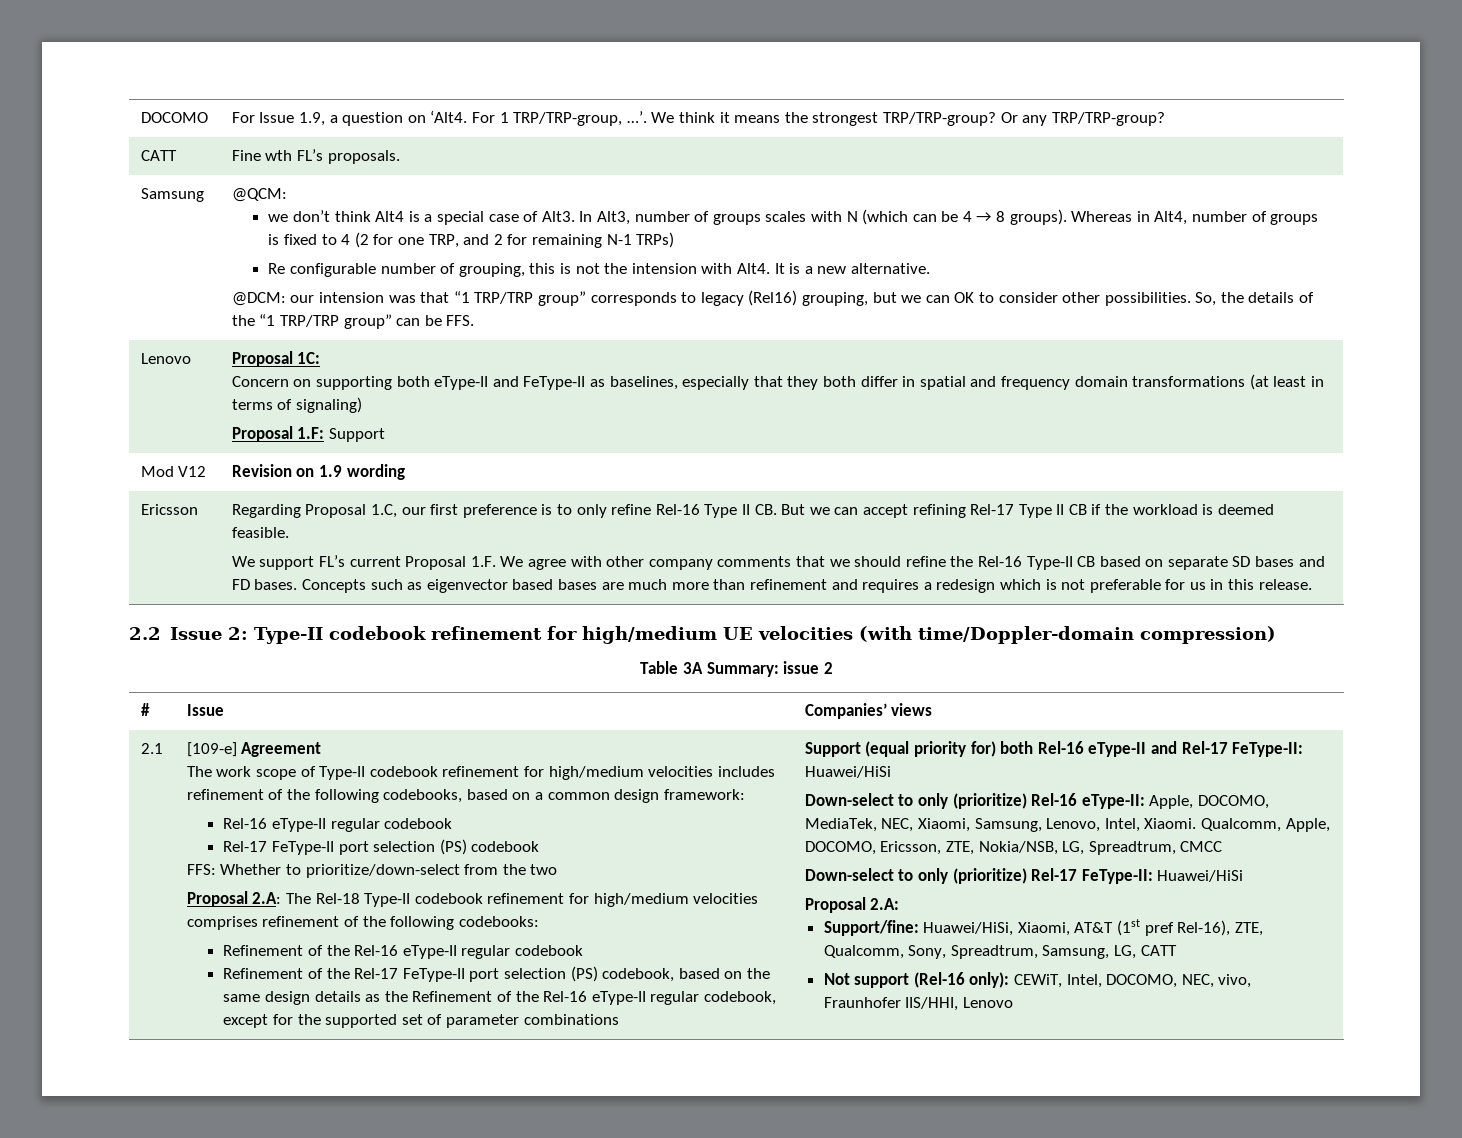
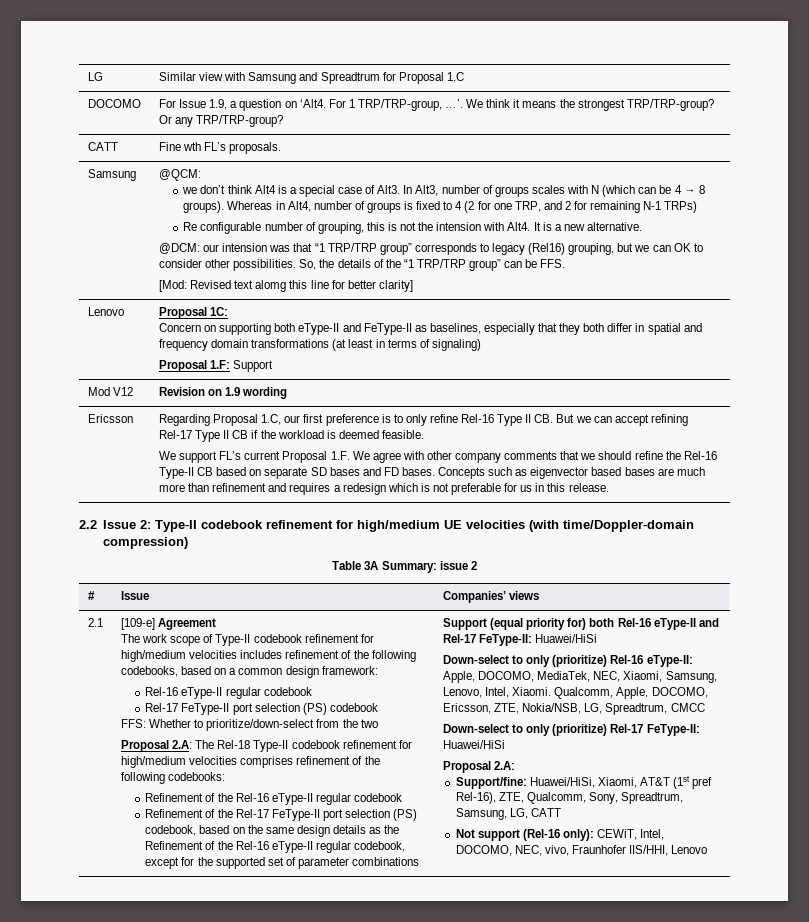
+ LG | Similar view with Samsung and Spreadtrum for Proposal 1.C
+ [Mod: Revised text alomg this line for better clarity]

